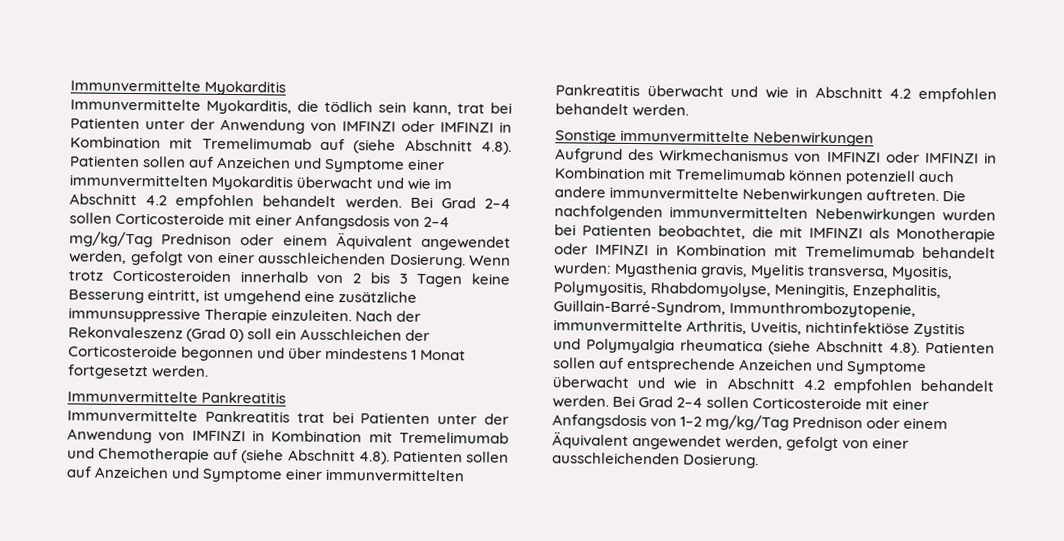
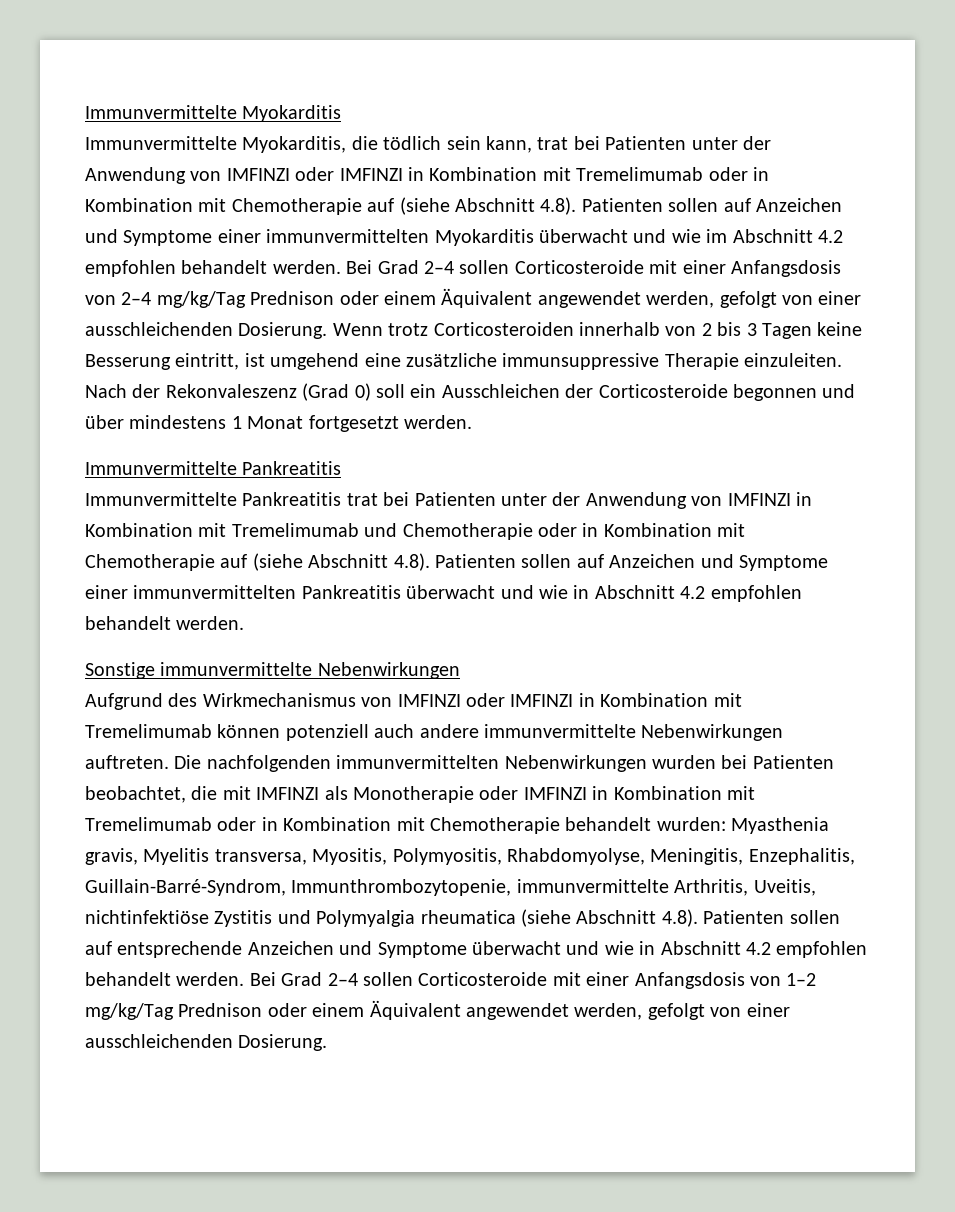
- Immunvermittelte Myokarditis, die tödlich sein kann, trat bei Patienten unter der Anwendung von IMFINZI oder IMFINZI in Kombination mit Tremelimumab auf (siehe Abschnitt 4.8). Patienten sollen auf Anzeichen und Symptome einer immunvermittelten Myokarditis überwacht und wie im Abschnitt 4.2 empfohlen behandelt werden.
+ Immunvermittelte Myokarditis, die tödlich sein kann, trat bei Patienten unter der Anwendung von IMFINZI oder IMFINZI in Kombination mit Tremelimumab oder in Kombination mit Chemotherapie auf (siehe Abschnitt 4.8). Patienten sollen auf Anzeichen und Symptome einer immunvermittelten Myokarditis überwacht und wie im Abschnitt 4.2 empfohlen behandelt werden.
- Immunvermittelte Pankreatitis trat bei Patienten unter der Anwendung von IMFINZI in Kombination mit Tremelimumab und Chemotherapie auf (siehe Abschnitt 4.8). Patienten sollen auf Anzeichen und Symptome einer immunvermittelten Pankreatitis überwacht und wie in Abschnitt 4.2 empfohlen behandelt werden.
+ Immunvermittelte Pankreatitis trat bei Patienten unter der Anwendung von IMFINZI in Kombination mit Tremelimumab und Chemotherapie oder in Kombination mit Chemotherapie auf (siehe Abschnitt 4.8). Patienten sollen auf Anzeichen und Symptome einer immunvermittelten Pankreatitis überwacht und wie in Abschnitt 4.2 empfohlen behandelt werden.
- Die nachfolgenden immunvermittelten Nebenwirkungen wurden bei Patienten beobachtet, die mit IMFINZI als Monotherapie oder IMFINZI in Kombination mit Tremelimumab behandelt wurden: Myasthenia gravis, Myelitis transversa, Myositis, Polymyositis, Rhabdomyolyse, Meningitis, Enzephalitis, Guillain-Barré-Syndrom, Immunthrombozytopenie, immunvermittelte Arthritis, Uveitis, nichtinfektiöse Zystitis und Polymyalgia rheumatica (siehe Abschnitt 4.8). Patienten sollen auf entsprechende Anzeichen und Symptome überwacht und wie in Abschnitt 4.2 empfohlen behandelt werden.
+ Die nachfolgenden immunvermittelten Nebenwirkungen wurden bei Patienten beobachtet, die mit IMFINZI als Monotherapie oder IMFINZI in Kombination mit Tremelimumab oder in Kombination mit Chemotherapie behandelt wurden: Myasthenia gravis, Myelitis transversa, Myositis, Polymyositis, Rhabdomyolyse, Meningitis, Enzephalitis, Guillain-Barré-Syndrom, Immunthrombozytopenie, immunvermittelte Arthritis, Uveitis, nichtinfektiöse Zystitis und Polymyalgia rheumatica (siehe Abschnitt 4.8). Patienten sollen auf entsprechende Anzeichen und Symptome überwacht und wie in Abschnitt 4.2 empfohlen behandelt werden.

